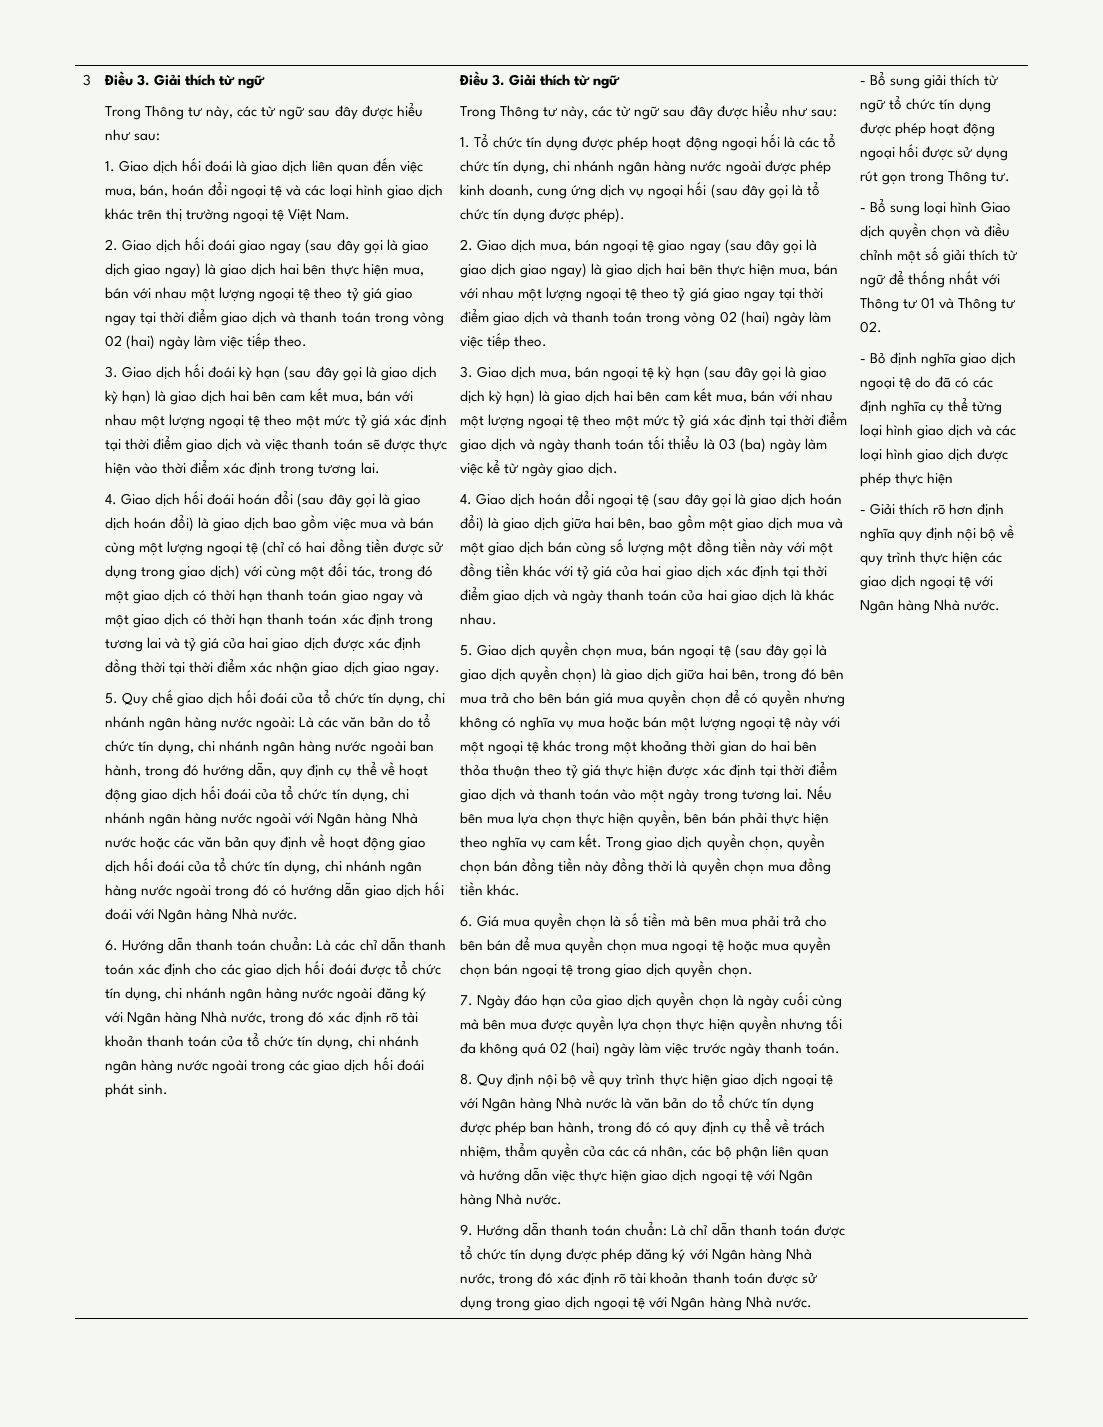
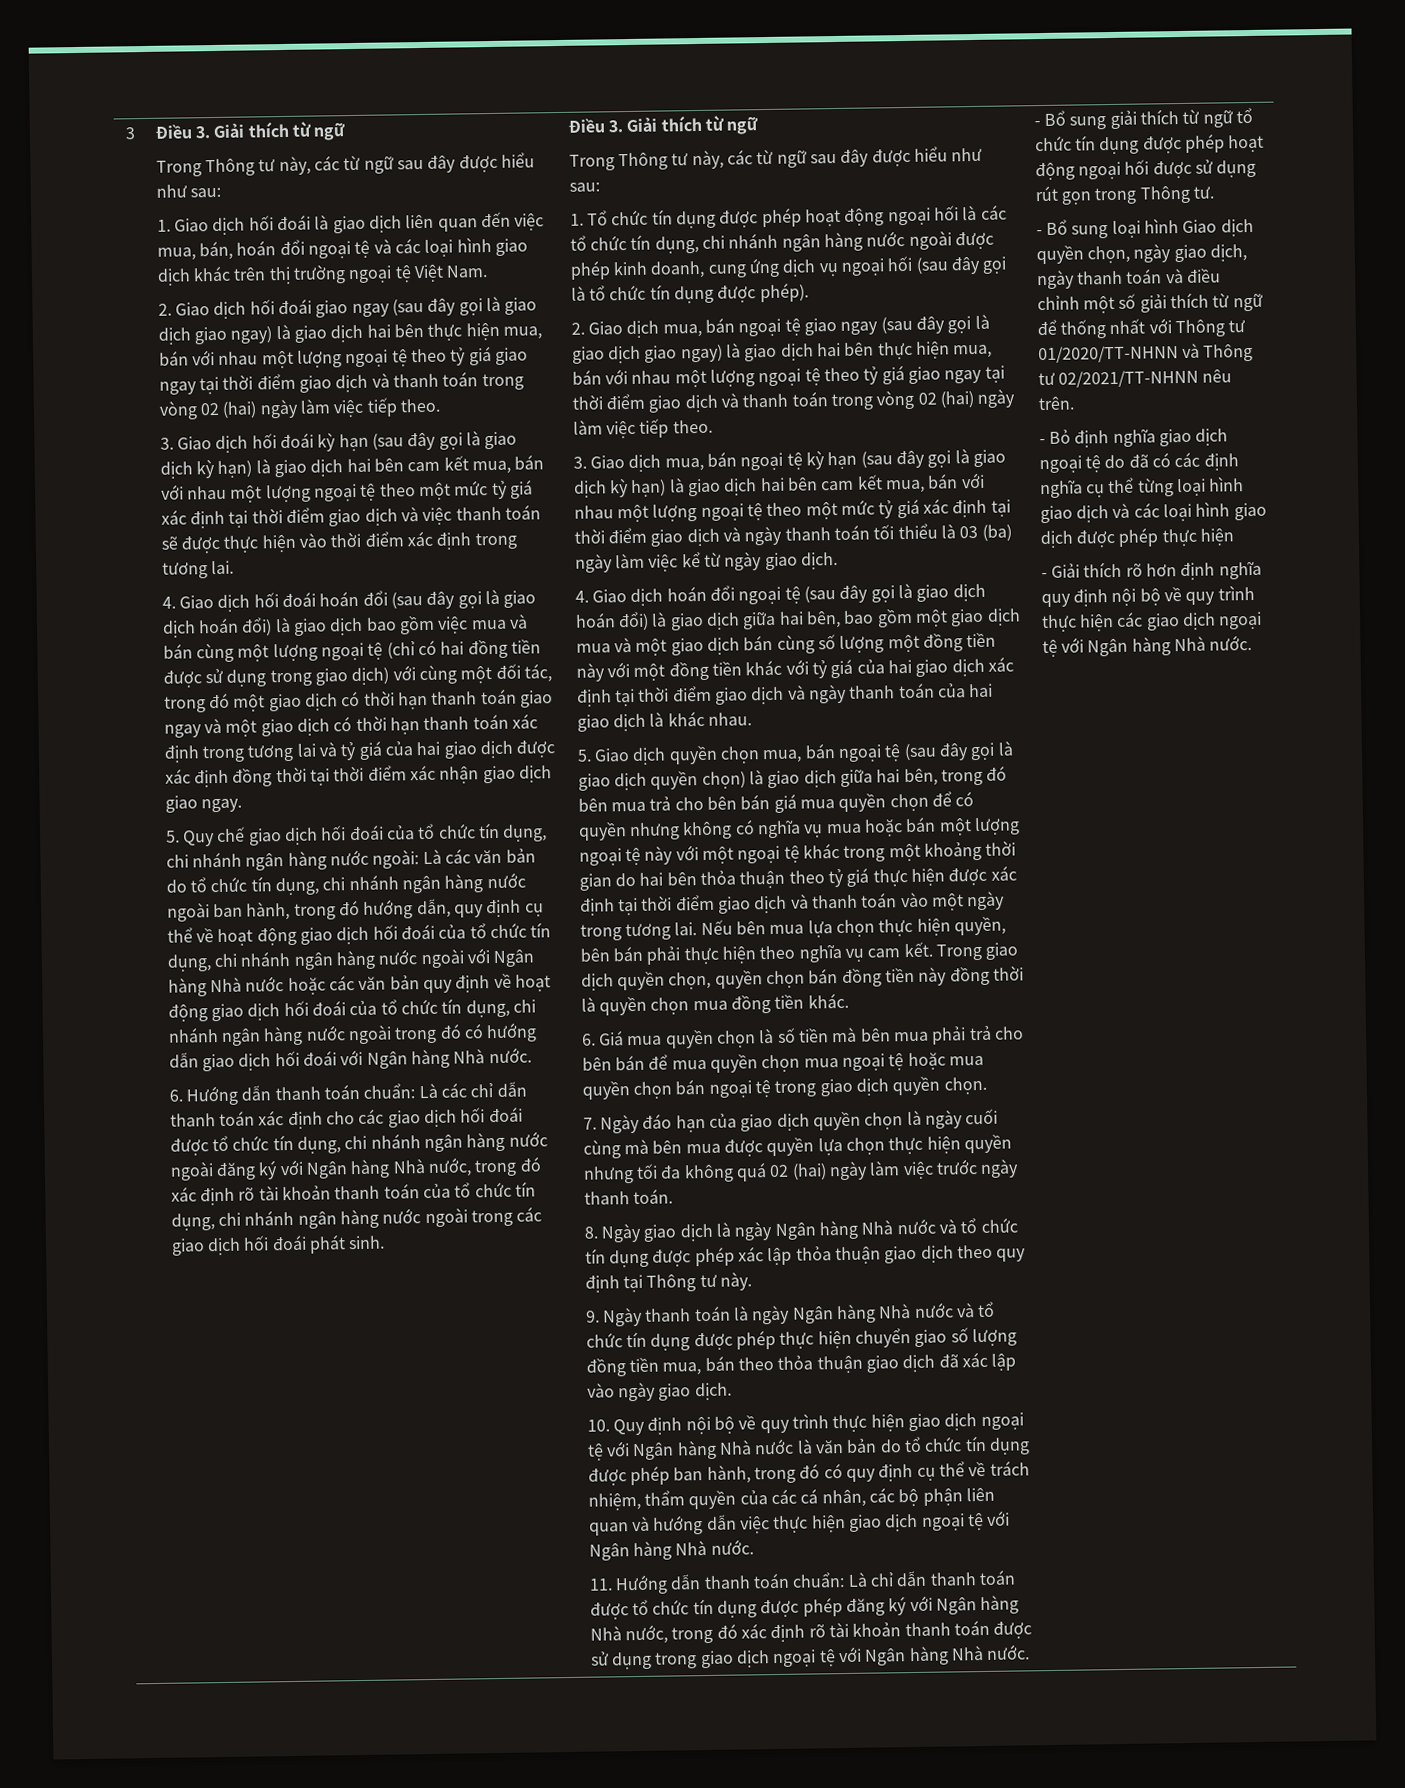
- 8. Quy định nội bộ về quy trình thực hiện giao dịch ngoại tệ với Ngân hàng Nhà nước là văn bản do tổ chức tín dụng được phép ban hành, trong đó có quy định cụ thể về trách nhiệm, thẩm quyền của các cá nhân, các bộ phận liên quan và hướng dẫn việc thực hiện giao dịch ngoại tệ với Ngân hàng Nhà nước.
+ 8. Ngày giao dịch là ngày Ngân hàng Nhà nước và tổ chức tín dụng được phép xác lập thỏa thuận giao dịch theo quy định tại Thông tư này.
+ 9. Ngày thanh toán là ngày Ngân hàng Nhà nước và tổ chức tín dụng được phép thực hiện chuyển giao số lượng đồng tiền mua, bán theo thỏa thuận giao dịch đã xác lập vào ngày giao dịch.
+ 10. Quy định nội bộ về quy trình thực hiện giao dịch ngoại tệ với Ngân hàng Nhà nước là văn bản do tổ chức tín dụng được phép ban hành, trong đó có quy định cụ thể về trách nhiệm, thẩm quyền của các cá nhân, các bộ phận liên quan và hướng dẫn việc thực hiện giao dịch ngoại tệ với Ngân hàng Nhà nước.
- 9. Hướng dẫn thanh toán chuẩn: Là chỉ dẫn thanh toán được tổ chức tín dụng được phép đăng ký với Ngân hàng Nhà nước, trong đó xác định rõ tài khoản thanh toán được sử dụng trong giao dịch ngoại tệ với Ngân hàng Nhà nước.
+ 11. Hướng dẫn thanh toán chuẩn: Là chỉ dẫn thanh toán được tổ chức tín dụng được phép đăng ký với Ngân hàng Nhà nước, trong đó xác định rõ tài khoản thanh toán được sử dụng trong giao dịch ngoại tệ với Ngân hàng Nhà nước.
- - Bổ sung loại hình Giao dịch quyền chọn và điều chỉnh một số giải thích từ ngữ để thống nhất với Thông tư 01 và Thông tư 02.
+ - Bổ sung loại hình Giao dịch quyền chọn, ngày giao dịch, ngày thanh toán và điều chỉnh một số giải thích từ ngữ để thống nhất với Thông tư 01/2020/TT-NHNN và Thông tư 02/2021/TT-NHNN nêu trên.

